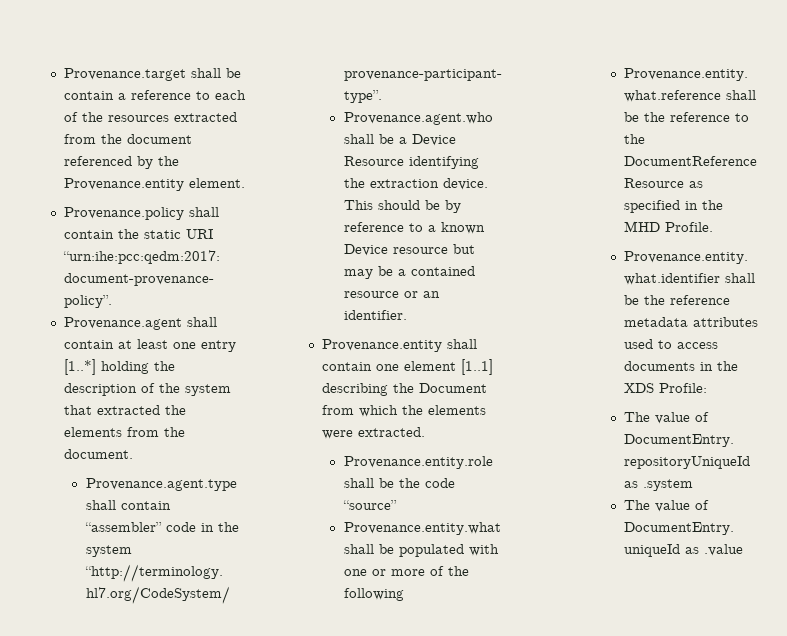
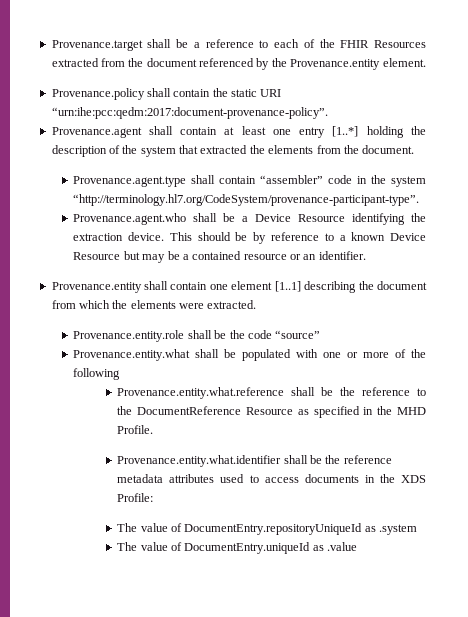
- Provenance.target shall be contain a reference to each of the resources extracted from the document referenced by the Provenance.entity element.
+ Provenance.target shall be a reference to each of the FHIR Resources extracted from the document referenced by the Provenance.entity element.
- This should be by reference to a known Device resource but may be a contained resource or an identifier.
+ This should be by reference to a known Device Resource but may be a contained resource or an identifier.
- Provenance.entity shall contain one element [1..1] describing the Document from which the elements were extracted.
+ Provenance.entity shall contain one element [1..1] describing the document from which the elements were extracted.

